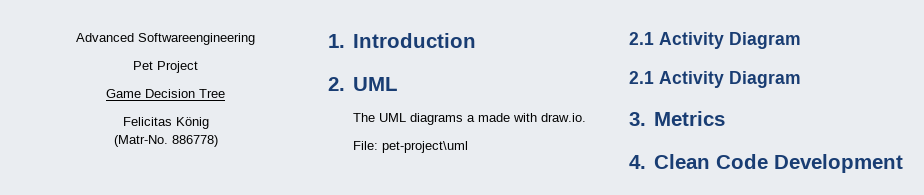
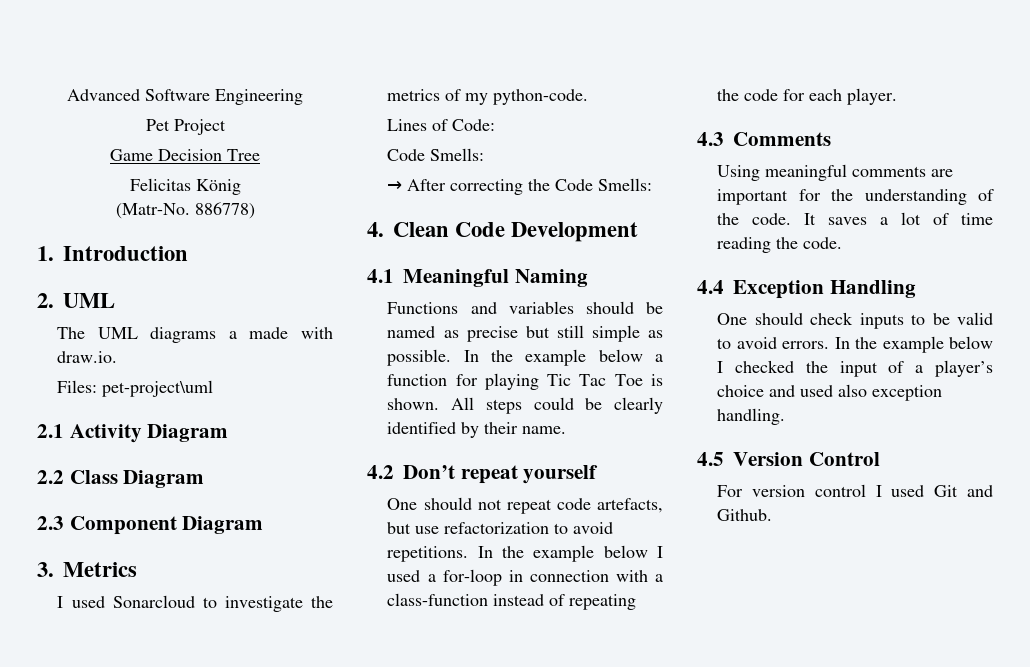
- Advanced Softwareengineering
+ Advanced Software Engineering
- File: pet-project\uml
+ Files: pet-project\uml
  2.1 Activity Diagram
- 2.1 Activity Diagram
+ 2.2 Class Diagram
+ 2.3 Component Diagram
  3. Metrics
+ I used Sonarcloud to investigate the metrics of my python-code.
+ Lines of Code:
+ Code Smells:
+ → After correcting the Code Smells:
  4. Clean Code Development
+ 4.1 Meaningful Naming
+ Functions and variables should be named as precise but still simple as possible. In the example below a function for playing Tic Tac Toe is shown. All steps could be clearly identified by their name.
+ 4.2 Don’t repeat yourself
+ One should not repeat code artefacts, but use refactorization to avoid repetitions. In the example below I used a for-loop in connection with a class-function instead of repeating the code for each player.
+ 4.3 Comments
+ Using meaningful comments are important for the understanding of the code. It saves a lot of time reading the code.
+ 4.4 Exception Handling
+ One should check inputs to be valid to avoid errors. In the example below I checked the input of a player’s choice and used also exception handling.
+ 4.5 Version Control
+ For version control I used Git and Github.

